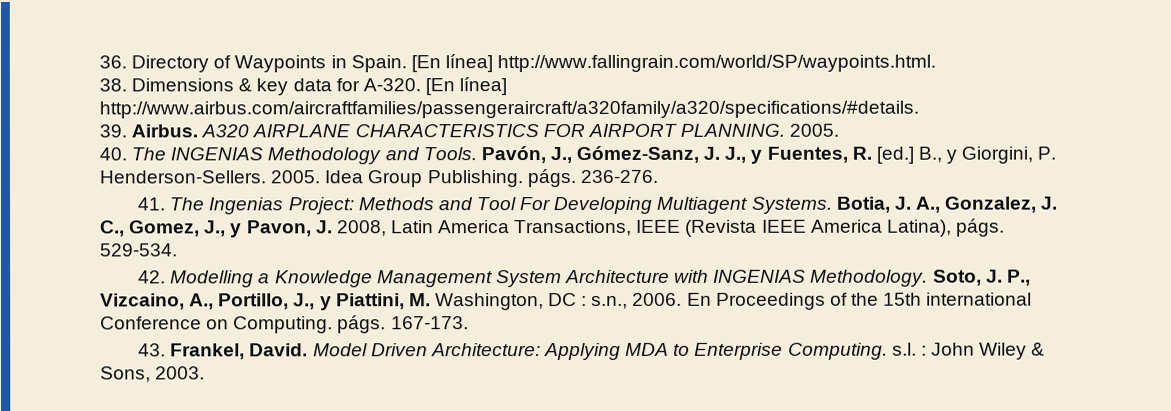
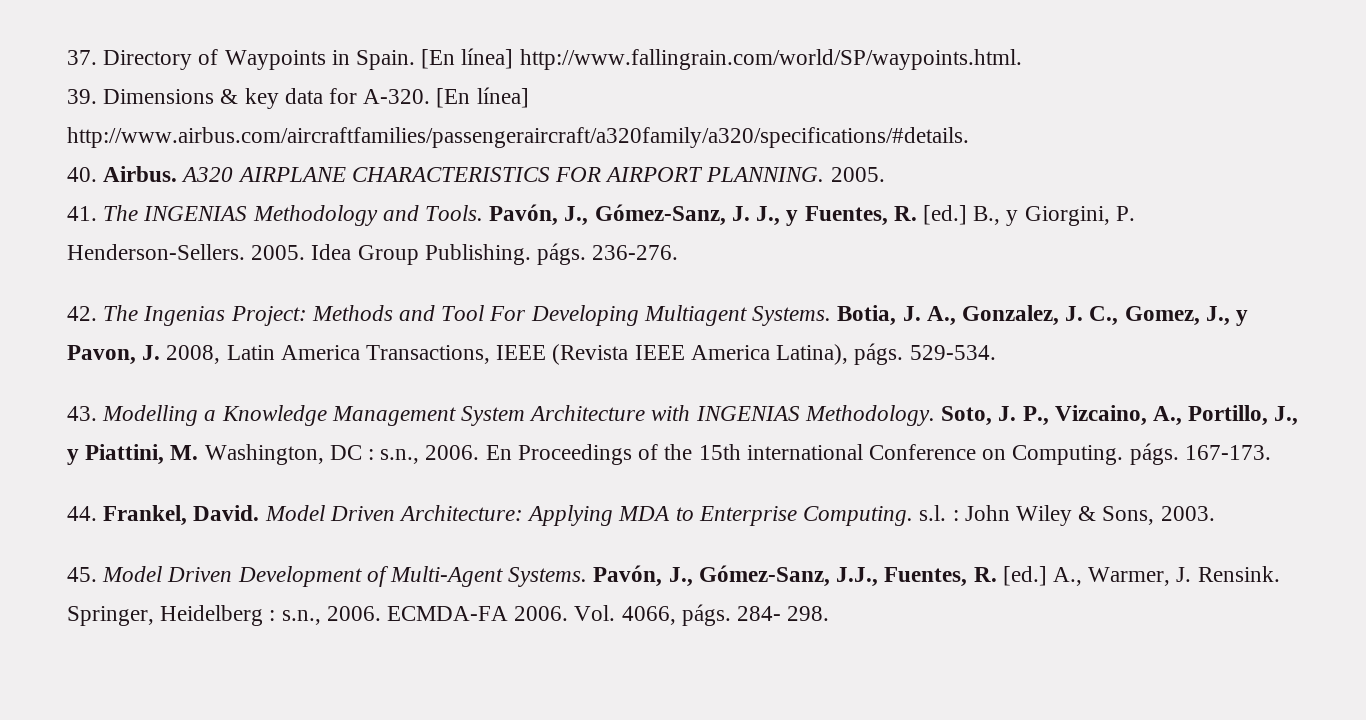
- 36. Directory of Waypoints in Spain.
+ 37. Directory of Waypoints in Spain.
- 38. Dimensions & key data for A-320.
+ 39. Dimensions & key data for A-320.
- 39. Airbus.
+ 40. Airbus.
- 40. The INGENIAS Methodology and Tools.
+ 41. The INGENIAS Methodology and Tools.
- 41. The Ingenias Project: Methods and Tool For Developing Multiagent Systems.
+ 42. The Ingenias Project: Methods and Tool For Developing Multiagent Systems.
- 42. Modelling a Knowledge Management System Architecture with INGENIAS Methodology.
+ 43. Modelling a Knowledge Management System Architecture with INGENIAS Methodology.
- 43. Frankel, David.
+ 44. Frankel, David.
+ 45. Model Driven Development of Multi-Agent Systems. Pavón, J., Gómez-Sanz, J.J., Fuentes, R. [ed.] A., Warmer, J. Rensink. Springer, Heidelberg : s.n., 2006. ECMDA-FA 2006. Vol. 4066, págs. 284- 298.

